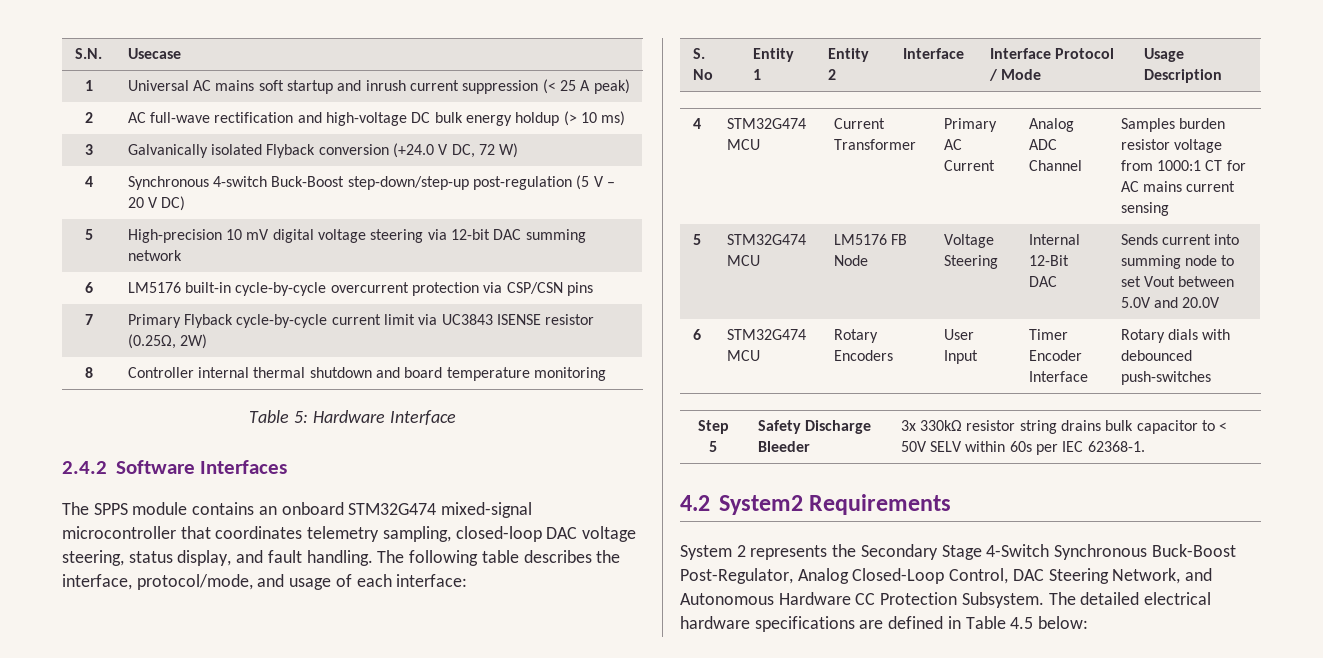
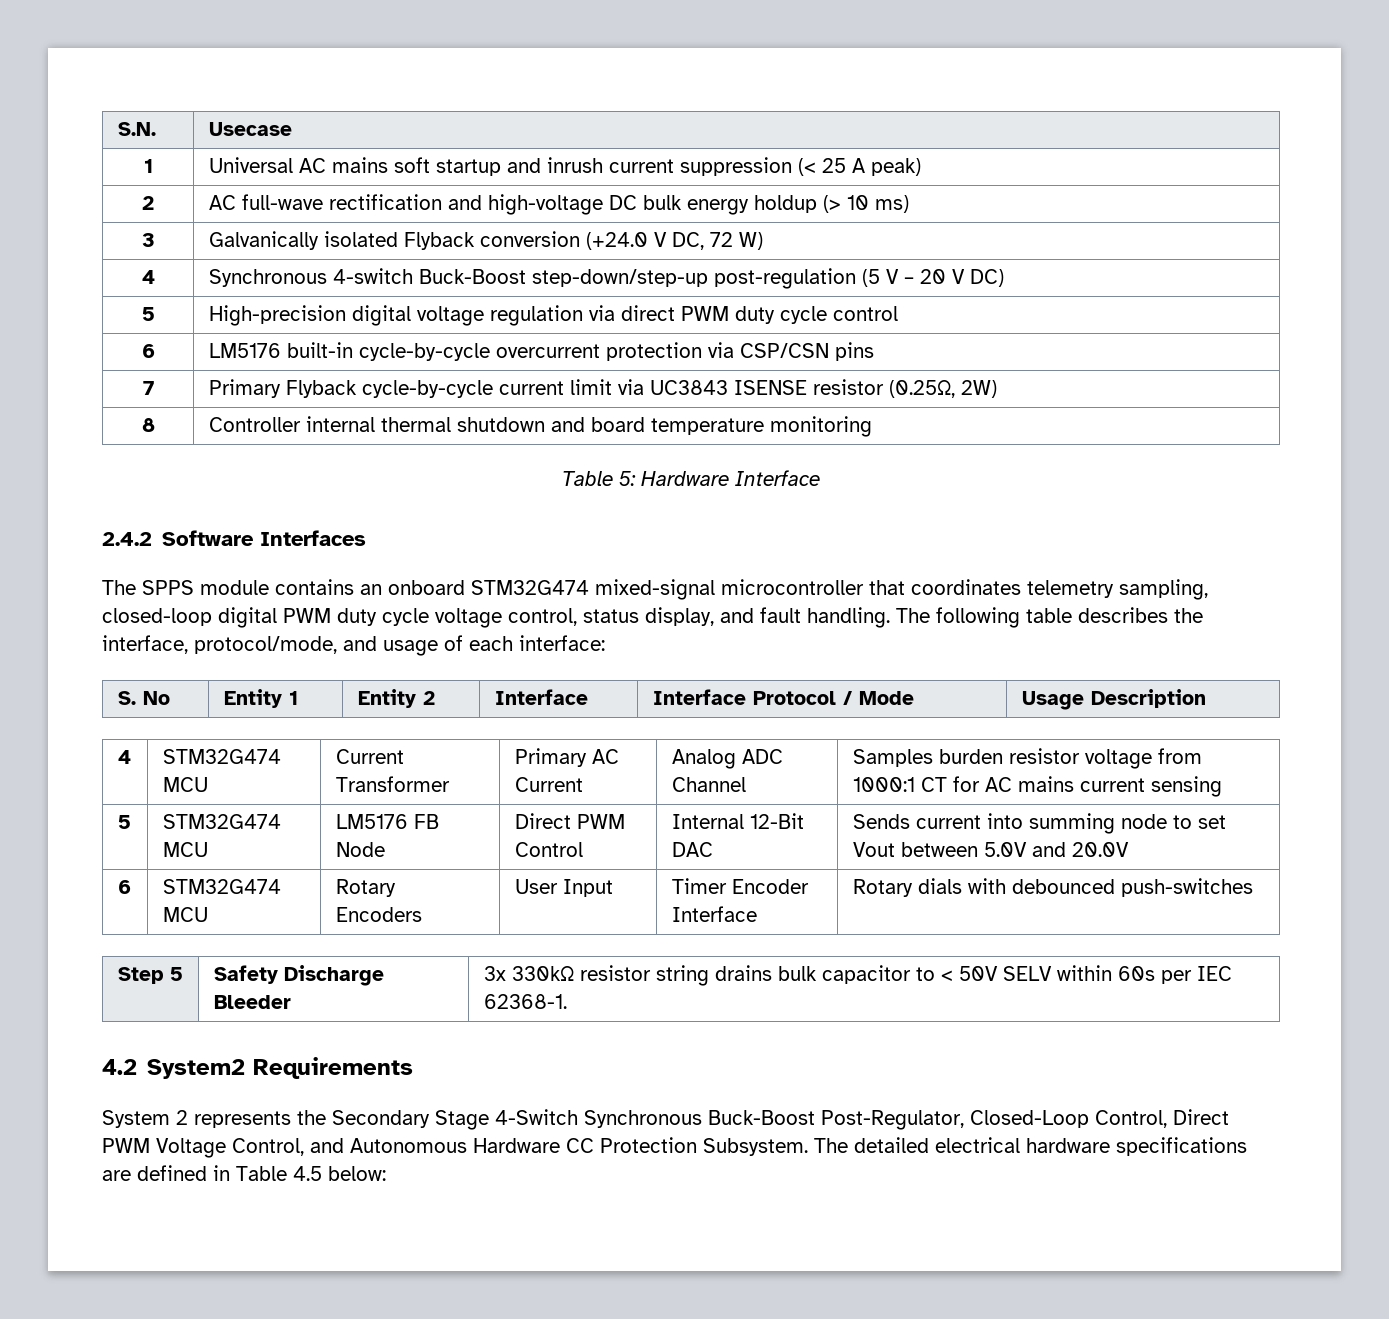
- 5 | High-precision 10 mV digital voltage steering via 12-bit DAC summing network
+ 5 | High-precision digital voltage regulation via direct PWM duty cycle control
- The SPPS module contains an onboard STM32G474 mixed-signal microcontroller that coordinates telemetry sampling, closed-loop DAC voltage steering, status display, and fault handling.
+ The SPPS module contains an onboard STM32G474 mixed-signal microcontroller that coordinates telemetry sampling, closed-loop digital PWM duty cycle voltage control, status display, and fault handling.
- 5 | STM32G474 MCU | LM5176 FB Node | Voltage Steering | Internal 12-Bit DAC | Sends current into summing node to set Vout between 5.0V and 20.0V
+ 5 | STM32G474 MCU | LM5176 FB Node | Direct PWM Control | Internal 12-Bit DAC | Sends current into summing node to set Vout between 5.0V and 20.0V
- System 2 represents the Secondary Stage 4-Switch Synchronous Buck-Boost Post-Regulator, Analog Closed-Loop Control, DAC Steering Network, and Autonomous Hardware CC Protection Subsystem.
+ System 2 represents the Secondary Stage 4-Switch Synchronous Buck-Boost Post-Regulator, Closed-Loop Control, Direct PWM Voltage Control, and Autonomous Hardware CC Protection Subsystem.

